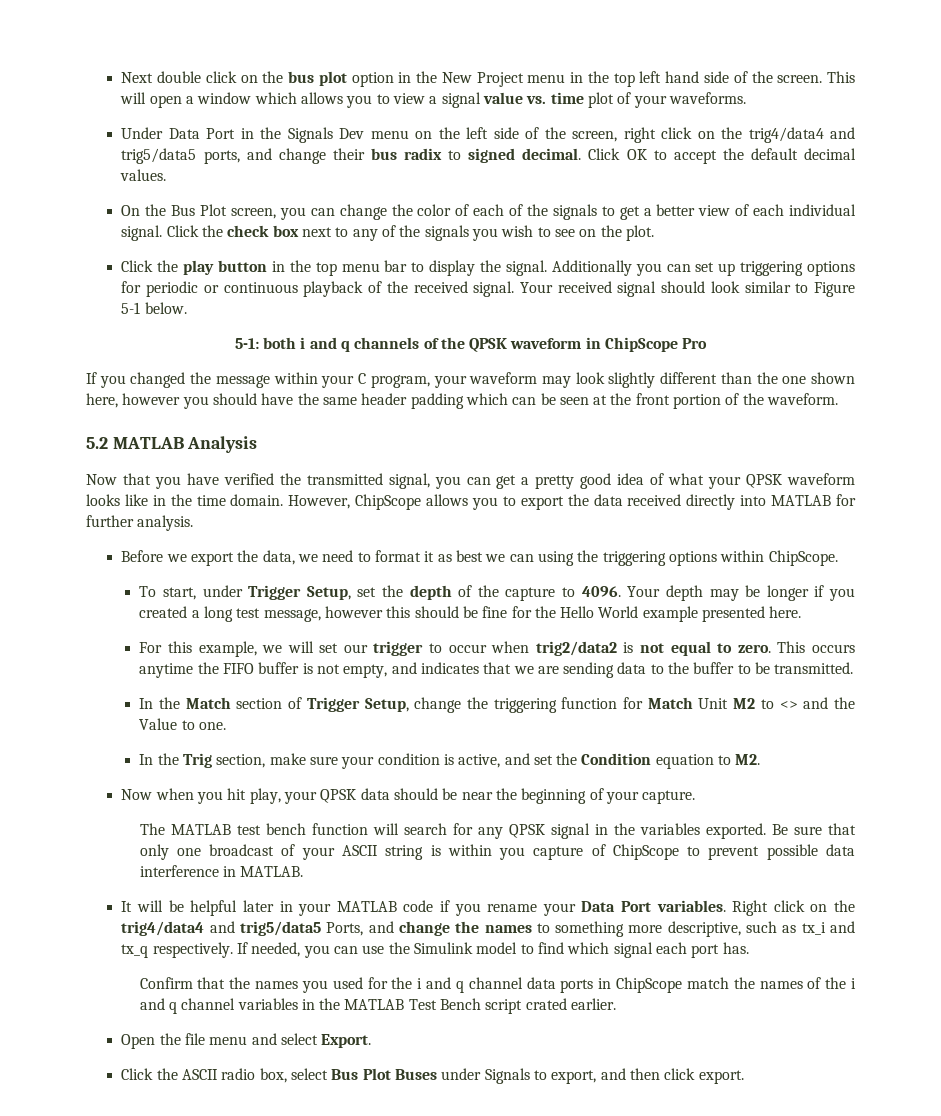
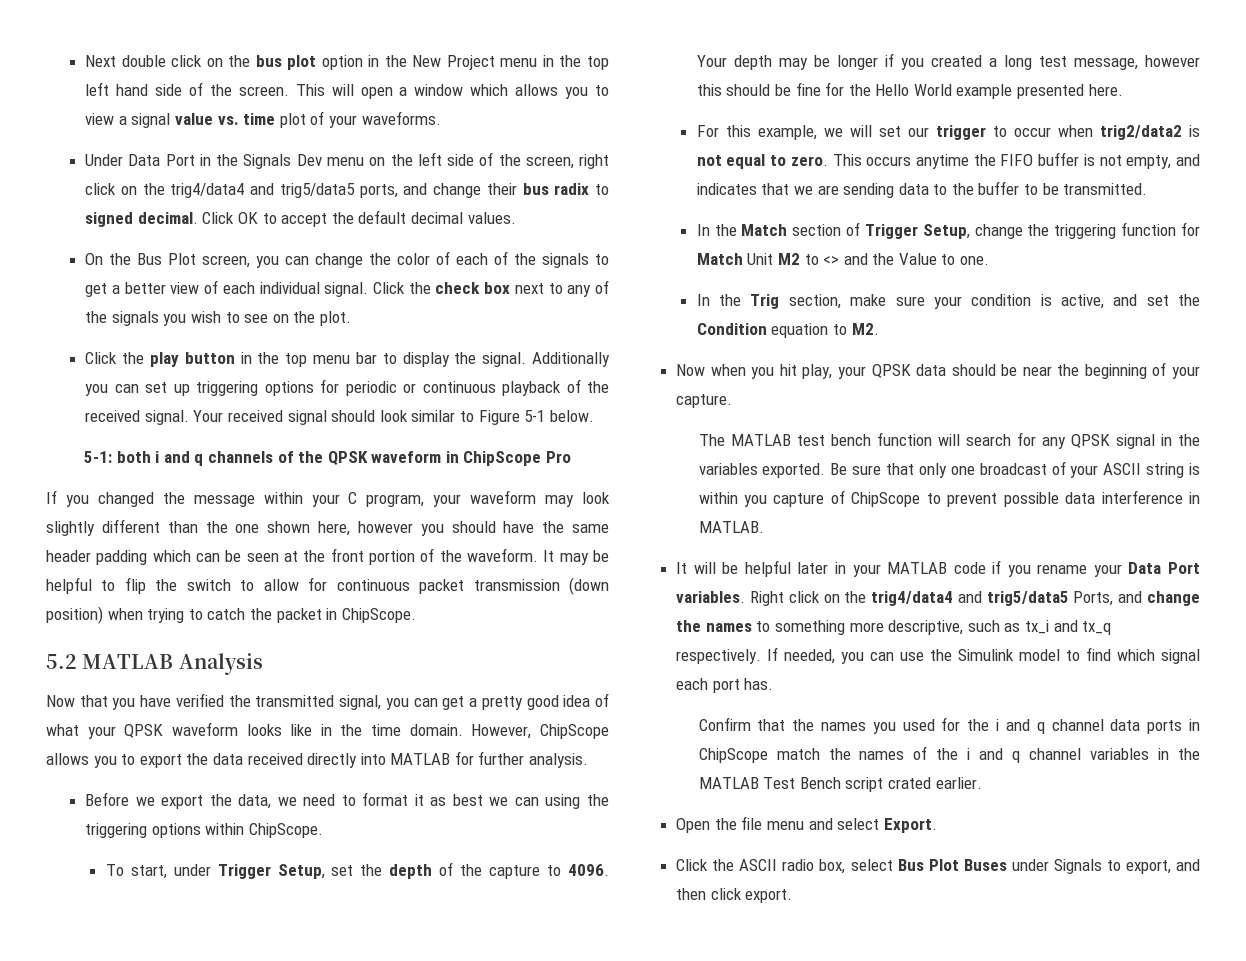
+ It may be helpful to flip the switch to allow for continuous packet transmission (down position) when trying to catch the packet in ChipScope.

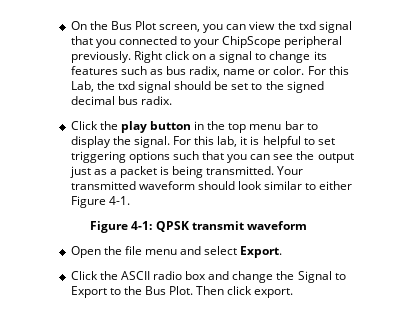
- Next double click on the bus plot option in the New Project menu in the top left hand side of the screen. This will open a window which allows you to view a signal value vs. time plot of your waveforms.
- Under Data Port in the Signals Dev menu on the left side of the screen, right click on the trig4/data4 and trig5/data5 ports, and change their bus radix to signed decimal. Click OK to accept the default decimal values.
- On the Bus Plot screen, you can change the color of each of the signals to get a better view of each individual signal. Click the check box next to any of the signals you wish to see on the plot.
+ On the Bus Plot screen, you can view the txd signal that you connected to your ChipScope peripheral previously. Right click on a signal to change its features such as bus radix, name or color. For this Lab, the txd signal should be set to the signed decimal bus radix.
- Additionally you can set up triggering options for periodic or continuous playback of the received signal. Your received signal should look similar to Figure 5-1 below.
- 5-1: both i and q channels of the QPSK waveform in ChipScope Pro
- If you changed the message within your C program, your waveform may look slightly different than the one shown here, however you should have the same header padding which can be seen at the front portion of the waveform. It may be helpful to flip the switch to allow for continuous packet transmission (down position) when trying to catch the packet in ChipScope.
- 5.2 MATLAB Analysis
- Now that you have verified the transmitted signal, you can get a pretty good idea of what your QPSK waveform looks like in the time domain. However, ChipScope allows you to export the data received directly into MATLAB for further analysis.
- Before we export the data, we need to format it as best we can using the triggering options within ChipScope.
- To start, under Trigger Setup, set the depth of the capture to 4096. Your depth may be longer if you created a long test message, however this should be fine for the Hello World example presented here.
- For this example, we will set our trigger to occur when trig2/data2 is not equal to zero. This occurs anytime the FIFO buffer is not empty, and indicates that we are sending data to the buffer to be transmitted.
- In the Match section of Trigger Setup, change the triggering function for Match Unit M2 to <> and the Value to one.
- In the Trig section, make sure your condition is active, and set the Condition equation to M2.
- Now when you hit play, your QPSK data should be near the beginning of your capture.
- The MATLAB test bench function will search for any QPSK signal in the variables exported. Be sure that only one broadcast of your ASCII string is within you capture of ChipScope to prevent possible data interference in MATLAB.
- It will be helpful later in your MATLAB code if you rename your Data Port variables. Right click on the trig4/data4 and trig5/data5 Ports, and change the names to something more descriptive, such as tx_i and tx_q respectively. If needed, you can use the Simulink model to find which signal each port has.
- Confirm that the names you used for the i and q channel data ports in ChipScope match the names of the i and q channel variables in the MATLAB Test Bench script crated earlier.
+ For this lab, it is helpful to set triggering options such that you can see the output just as a packet is being transmitted. Your transmitted waveform should look similar to either Figure 4-1.
+ Figure 4-1: QPSK transmit waveform
- Click the ASCII radio box, select Bus Plot Buses under Signals to export, and then click export.
+ Click the ASCII radio box and change the Signal to Export to the Bus Plot. Then click export.

